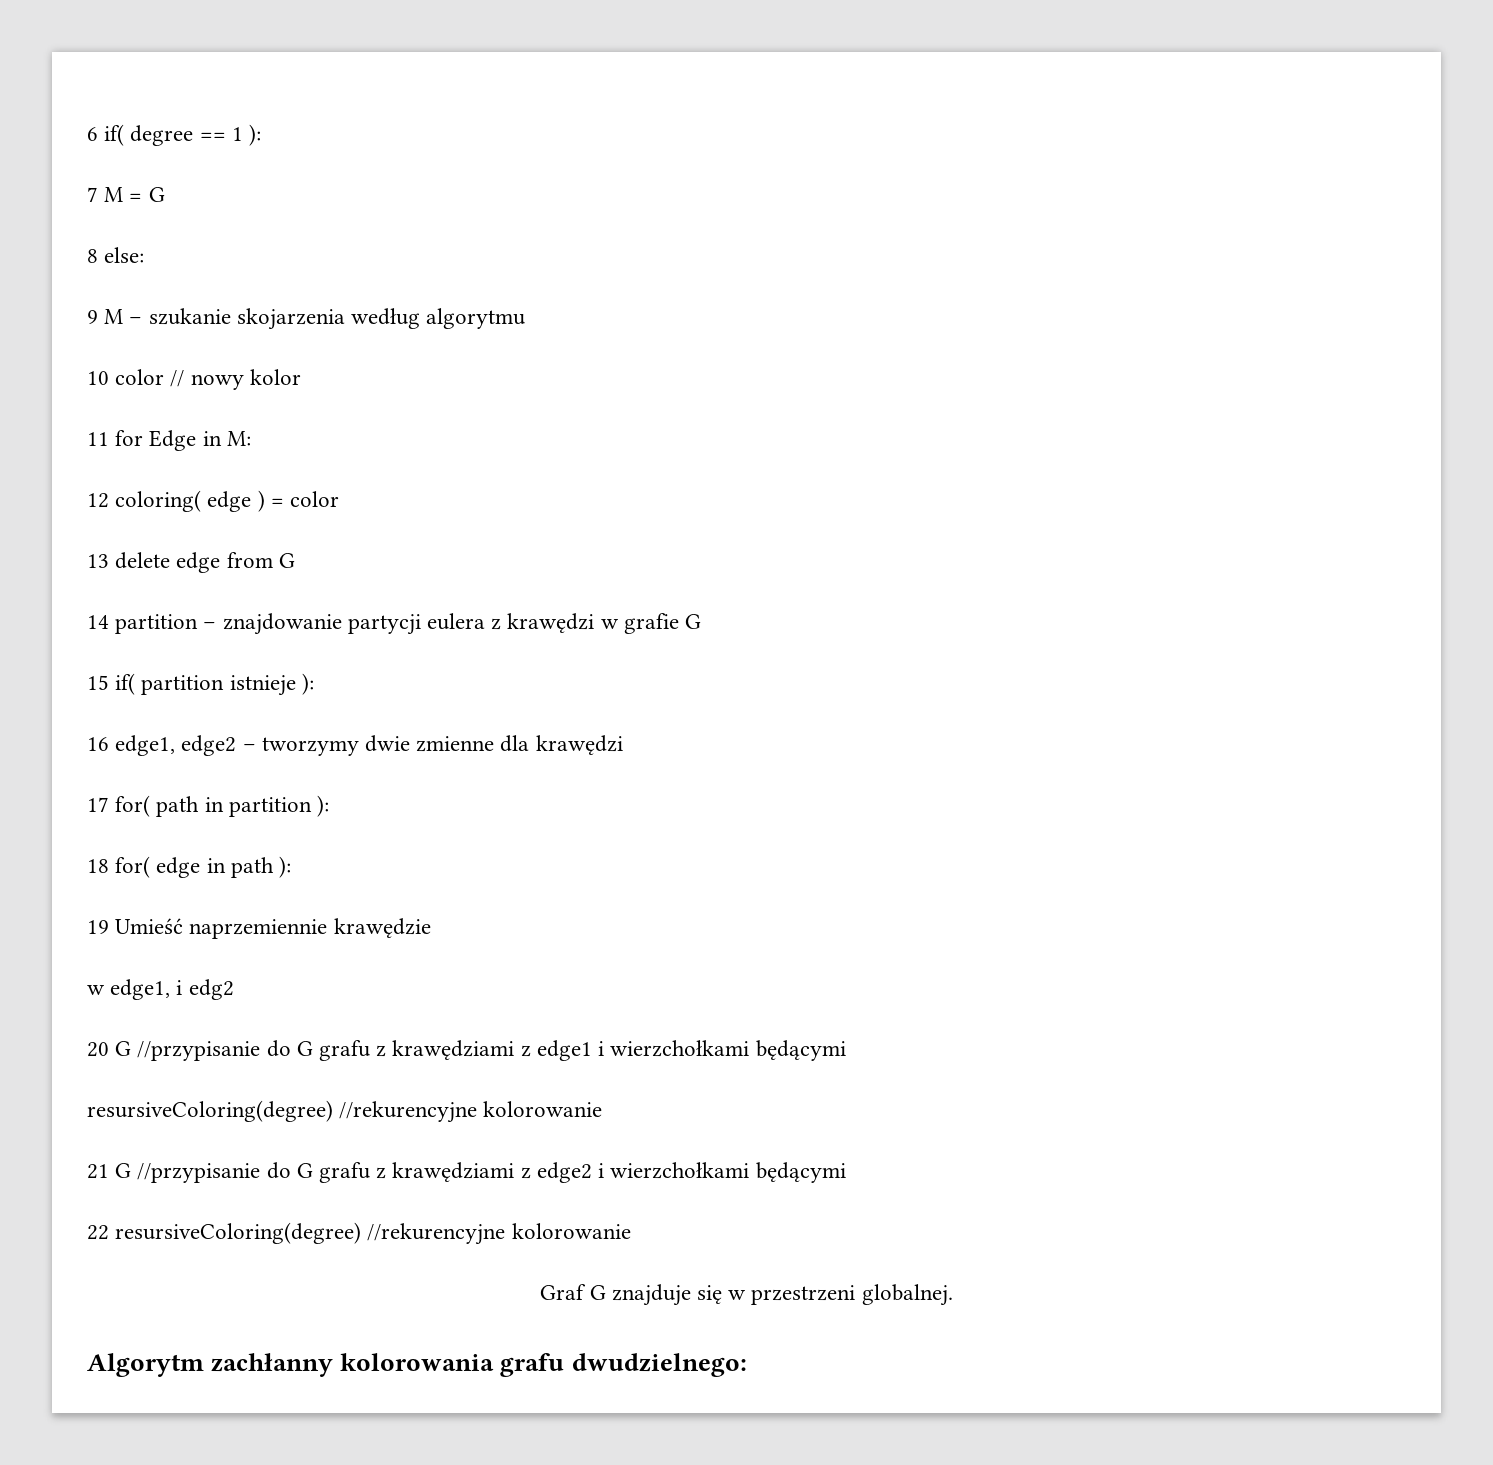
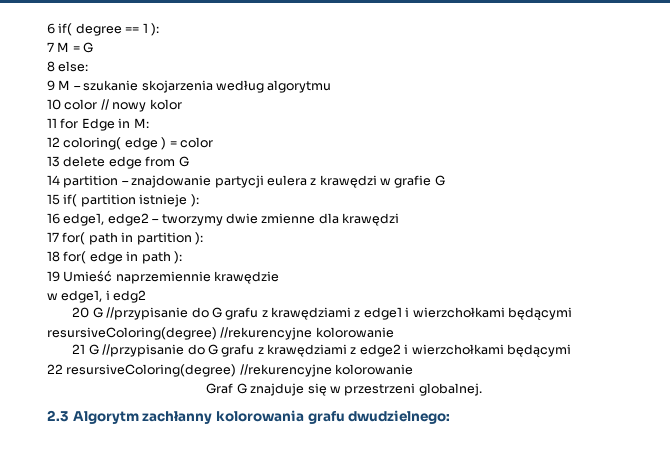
- Algorytm zachłanny kolorowania grafu dwudzielnego:
+ 2.3 Algorytm zachłanny kolorowania grafu dwudzielnego:

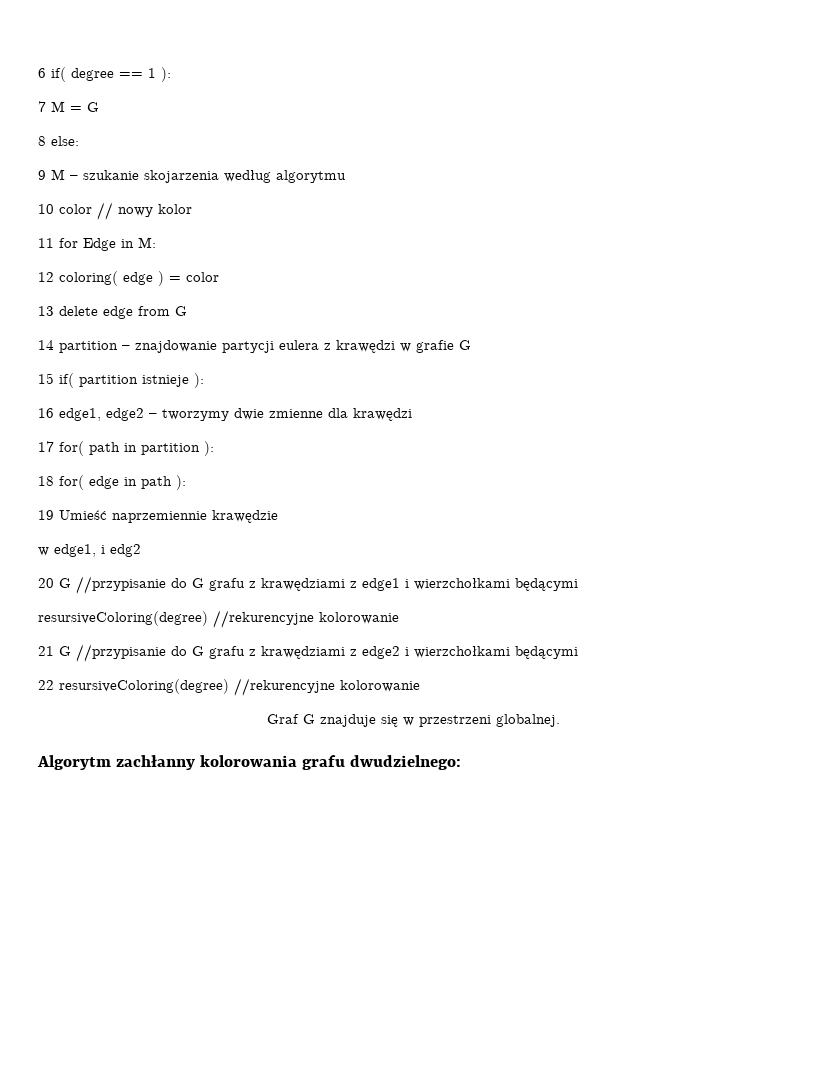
- 2.3 Algorytm zachłanny kolorowania grafu dwudzielnego:
+ Algorytm zachłanny kolorowania grafu dwudzielnego:

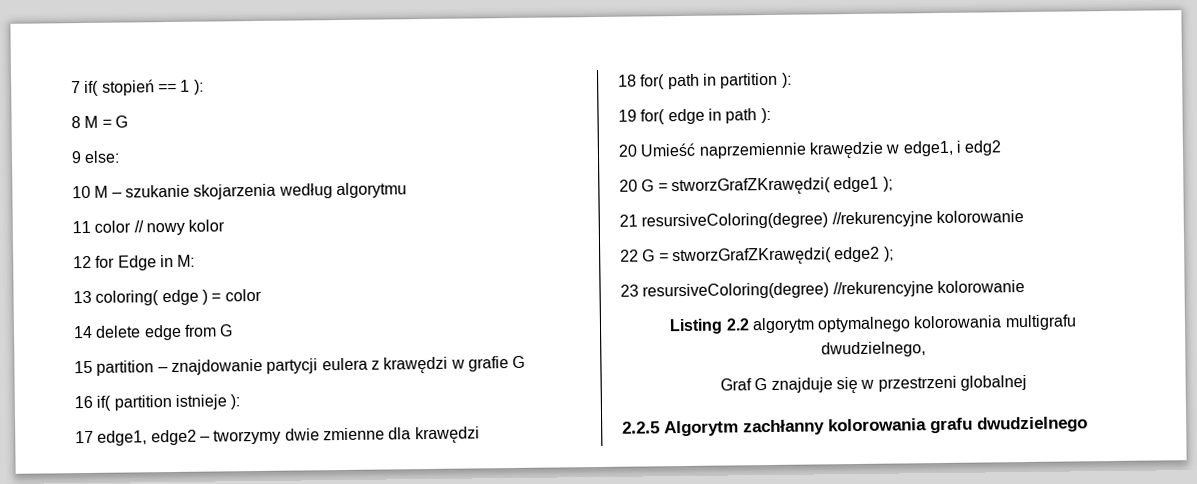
- 6 if( degree == 1 ):
+ 7 if( stopień == 1 ):
- 7 M = G
+ 8 M = G
- 8 else:
+ 9 else:
- 9 M – szukanie skojarzenia według algorytmu
+ 10 M – szukanie skojarzenia według algorytmu
- 10 color // nowy kolor
+ 11 color // nowy kolor
- 11 for Edge in M:
+ 12 for Edge in M:
- 12 coloring( edge ) = color
+ 13 coloring( edge ) = color
- 13 delete edge from G
+ 14 delete edge from G
- 14 partition – znajdowanie partycji eulera z krawędzi w grafie G
+ 15 partition – znajdowanie partycji eulera z krawędzi w grafie G
- 15 if( partition istnieje ):
+ 16 if( partition istnieje ):
- 16 edge1, edge2 – tworzymy dwie zmienne dla krawędzi
+ 17 edge1, edge2 – tworzymy dwie zmienne dla krawędzi
- 17 for( path in partition ):
+ 18 for( path in partition ):
- 18 for( edge in path ):
+ 19 for( edge in path ):
- 19 Umieść naprzemiennie krawędzie
- w edge1, i edg2
+ 20 Umieść naprzemiennie krawędzie w edge1, i edg2
- 20 G //przypisanie do G grafu z krawędziami z edge1 i wierzchołkami będącymi
- resursiveColoring(degree) //rekurencyjne kolorowanie
- 21 G //przypisanie do G grafu z krawędziami z edge2 i wierzchołkami będącymi
- 22 resursiveColoring(degree) //rekurencyjne kolorowanie
+ 20 G = stworzGrafZKrawędzi( edge1 );
+ 21 resursiveColoring(degree) //rekurencyjne kolorowanie
+ 22 G = stworzGrafZKrawędzi( edge2 );
+ 23 resursiveColoring(degree) //rekurencyjne kolorowanie
+ Listing 2.2 algorytm optymalnego kolorowania multigrafu dwudzielnego,
- Graf G znajduje się w przestrzeni globalnej.
- Algorytm zachłanny kolorowania grafu dwudzielnego:
+ Graf G znajduje się w przestrzeni globalnej
+ 2.2.5 Algorytm zachłanny kolorowania grafu dwudzielnego

